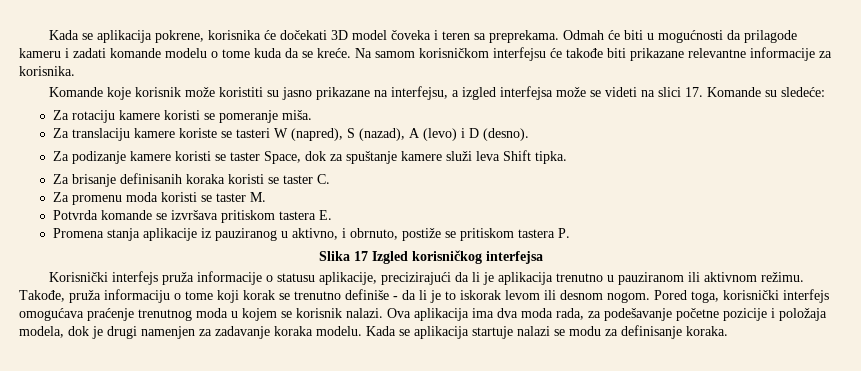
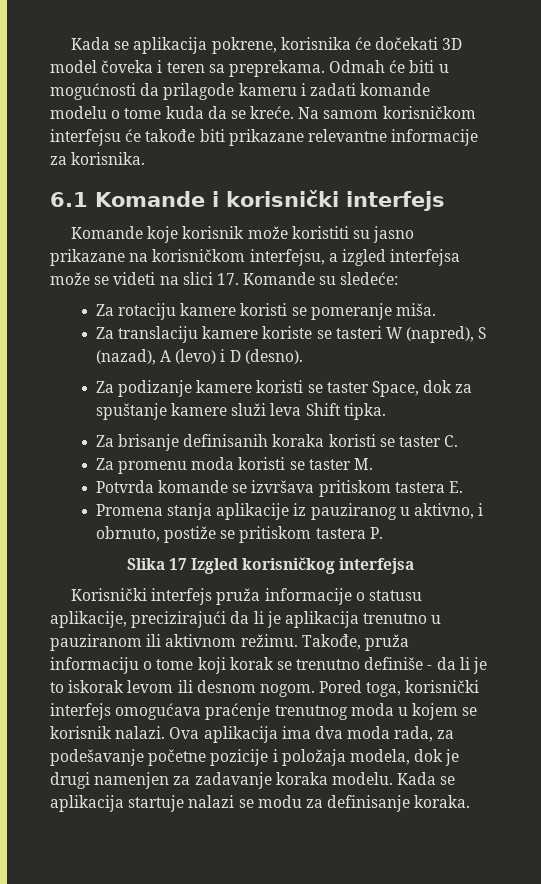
+ 6.1 Komande i korisnički interfejs
- Komande koje korisnik može koristiti su jasno prikazane na interfejsu, a izgled interfejsa može se videti na slici 17. Komande su sledeće:
+ Komande koje korisnik može koristiti su jasno prikazane na korisničkom interfejsu, a izgled interfejsa može se videti na slici 17. Komande su sledeće:

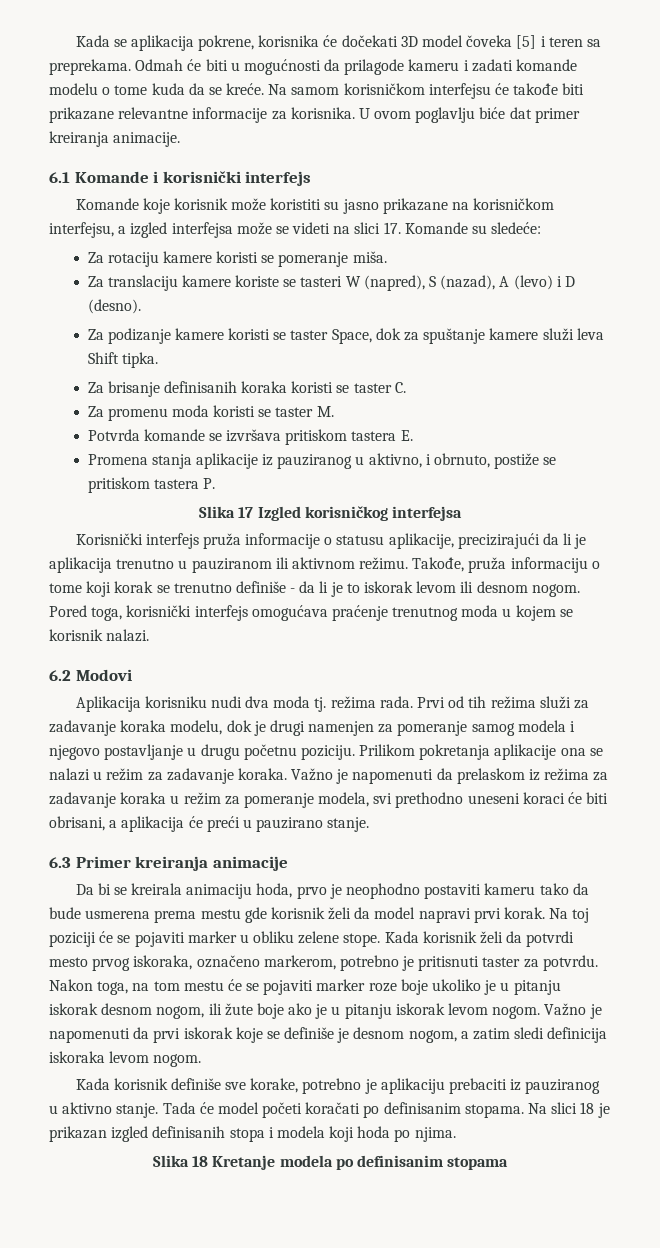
- Kada se aplikacija pokrene, korisnika će dočekati 3D model čoveka i teren sa preprekama.
+ Kada se aplikacija pokrene, korisnika će dočekati 3D model čoveka [5] i teren sa preprekama.
+ U ovom poglavlju biće dat primer kreiranja animacije.
- Pored toga, korisnički interfejs omogućava praćenje trenutnog moda u kojem se korisnik nalazi. Ova aplikacija ima dva moda rada, za podešavanje početne pozicije i položaja modela, dok je drugi namenjen za zadavanje koraka modelu. Kada se aplikacija startuje nalazi se modu za definisanje koraka.
+ Pored toga, korisnički interfejs omogućava praćenje trenutnog moda u kojem se korisnik nalazi.
+ 6.2 Modovi
+ Aplikacija korisniku nudi dva moda tj. režima rada. Prvi od tih režima služi za zadavanje koraka modelu, dok je drugi namenjen za pomeranje samog modela i njegovo postavljanje u drugu početnu poziciju. Prilikom pokretanja aplikacije ona se nalazi u režim za zadavanje koraka. Važno je napomenuti da prelaskom iz režima za zadavanje koraka u režim za pomeranje modela, svi prethodno uneseni koraci će biti obrisani, a aplikacija će preći u pauzirano stanje.
+ 6.3 Primer kreiranja animacije
+ Da bi se kreirala animaciju hoda, prvo je neophodno postaviti kameru tako da bude usmerena prema mestu gde korisnik želi da model napravi prvi korak. Na toj poziciji će se pojaviti marker u obliku zelene stope. Kada korisnik želi da potvrdi mesto prvog iskoraka, označeno markerom, potrebno je pritisnuti taster za potvrdu. Nakon toga, na tom mestu će se pojaviti marker roze boje ukoliko je u pitanju iskorak desnom nogom, ili žute boje ako je u pitanju iskorak levom nogom. Važno je napomenuti da prvi iskorak koje se definiše je desnom nogom, a zatim sledi definicija iskoraka levom nogom.
+ Kada korisnik definiše sve korake, potrebno je aplikaciju prebaciti iz pauziranog u aktivno stanje. Tada će model početi koračati po definisanim stopama. Na slici 18 je prikazan izgled definisanih stopa i modela koji hoda po njima.
+ Slika 18 Kretanje modela po definisanim stopama

